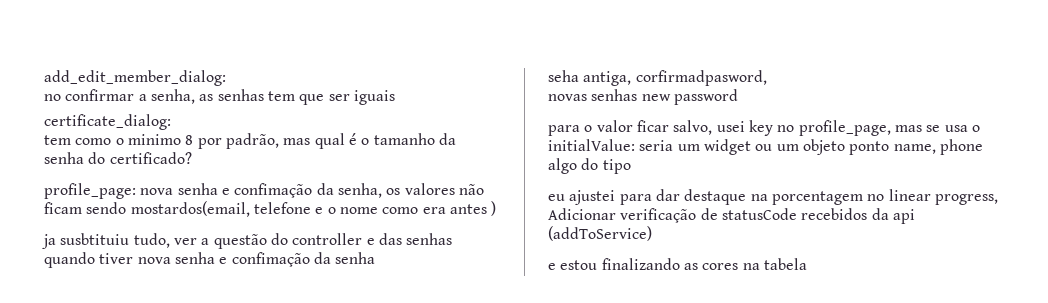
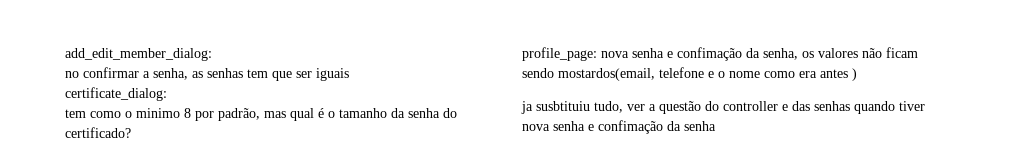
- seha antiga, corfirmadpasword,
- novas senhas new password
- para o valor ficar salvo, usei key no profile_page, mas se usa o initialValue: seria um widget ou um objeto ponto name, phone algo do tipo
- eu ajustei para dar destaque na porcentagem no linear progress, Adicionar verificação de statusCode recebidos da api (addToService)
- e estou finalizando as cores na tabela

